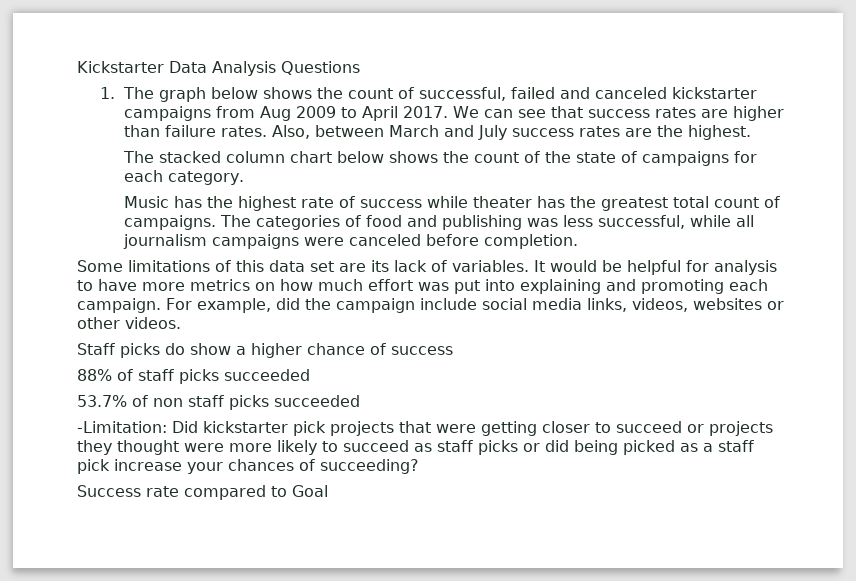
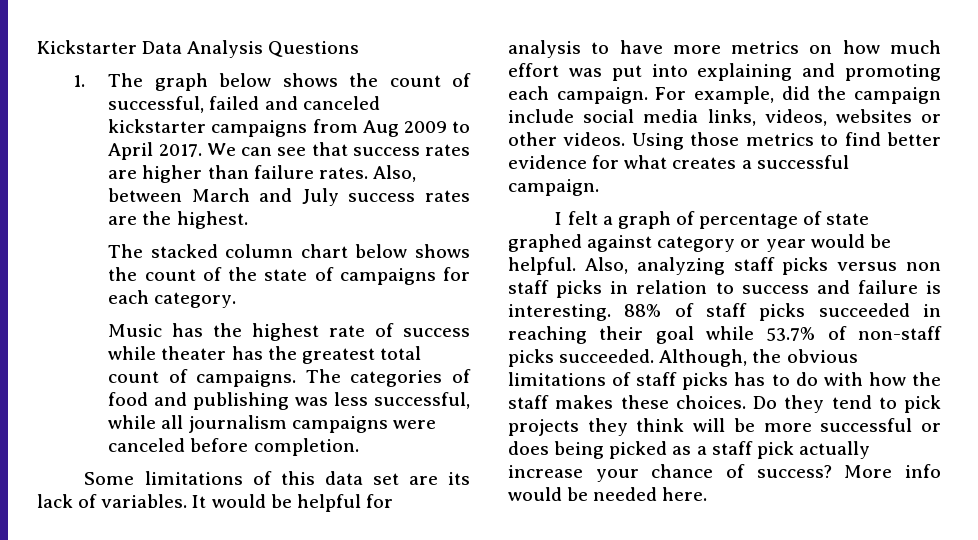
- For example, did the campaign include social media links, videos, websites or other videos.
- Staff picks do show a higher chance of success
- 88% of staff picks succeeded
- 53.7% of non staff picks succeeded
- -Limitation: Did kickstarter pick projects that were getting closer to succeed or projects they thought were more likely to succeed as staff picks or did being picked as a staff pick increase your chances of succeeding?
- Success rate compared to Goal
+ For example, did the campaign include social media links, videos, websites or other videos. Using those metrics to find better evidence for what creates a successful campaign.
+ I felt a graph of percentage of state graphed against category or year would be helpful. Also, analyzing staff picks versus non staff picks in relation to success and failure is interesting. 88% of staff picks succeeded in reaching their goal while 53.7% of non-staff picks succeeded. Although, the obvious limitations of staff picks has to do with how the staff makes these choices. Do they tend to pick projects they think will be more successful or does being picked as a staff pick actually increase your chance of success? More info would be needed here.

